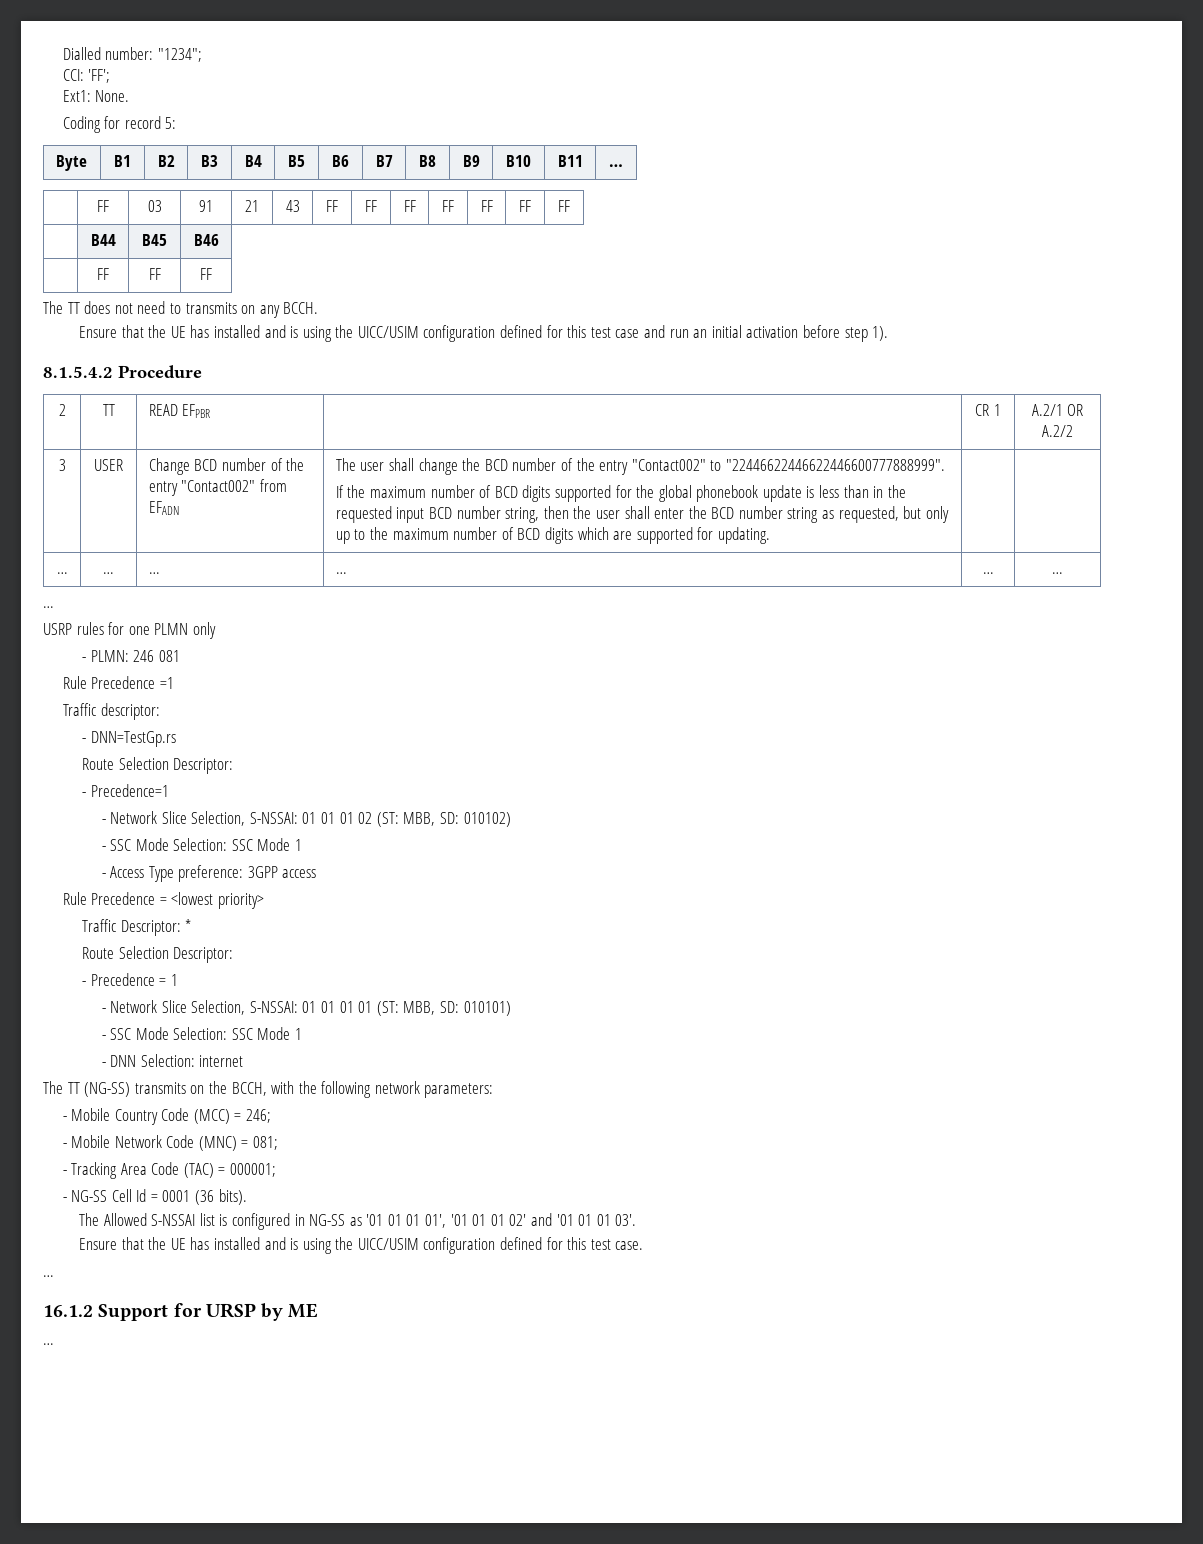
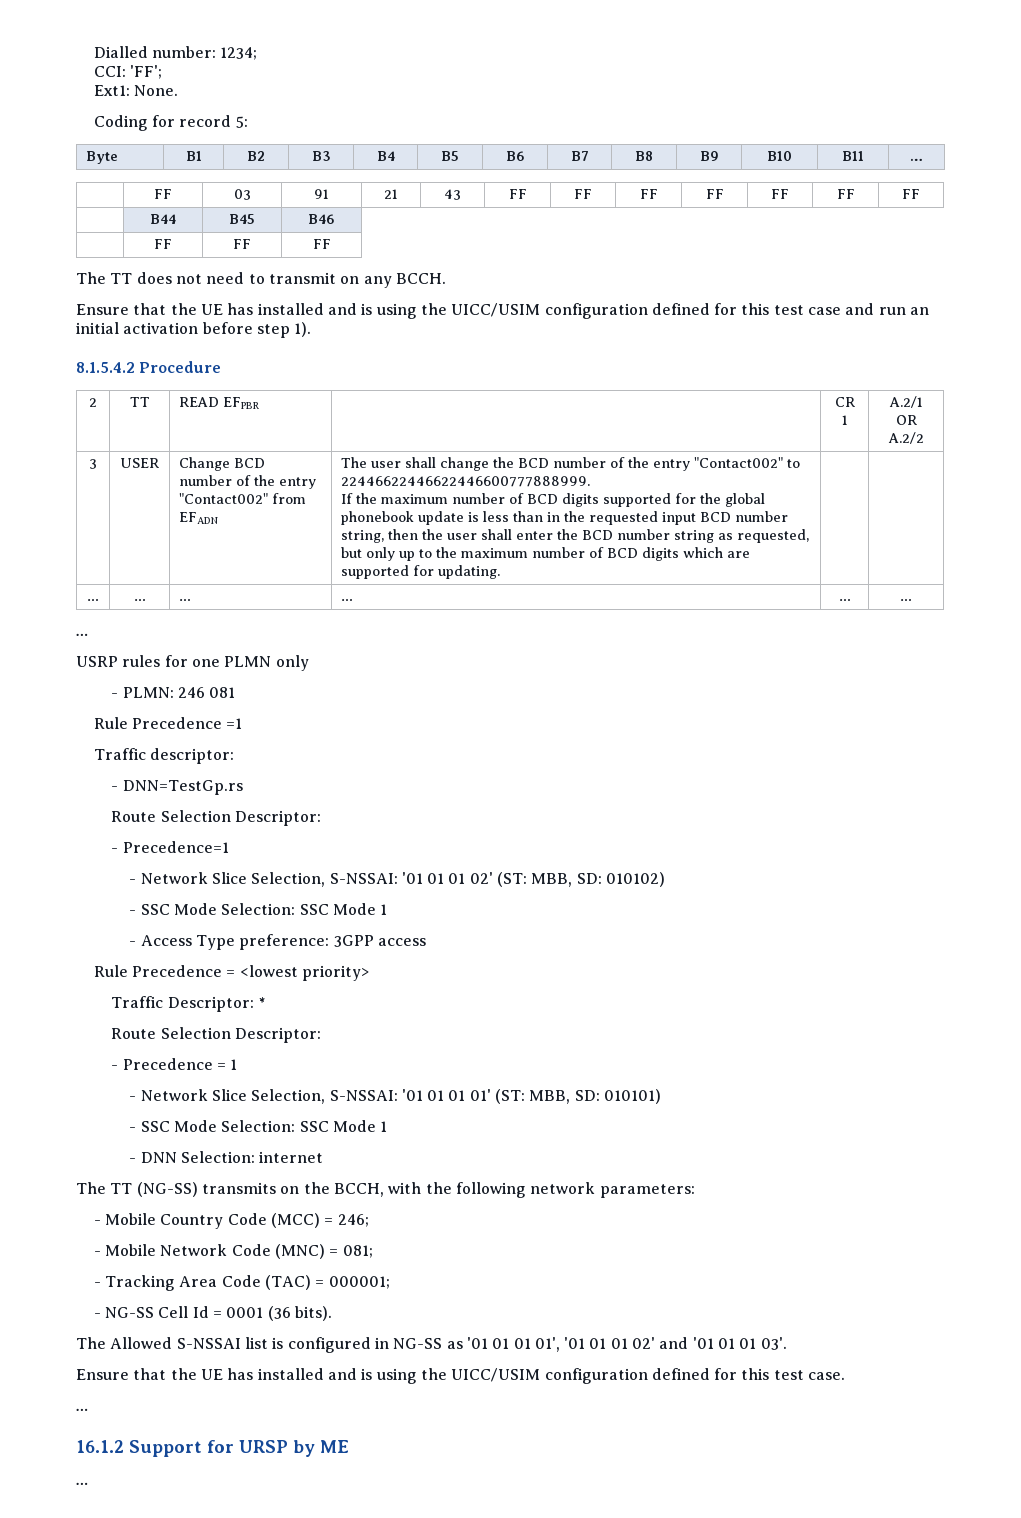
- Dialled number: "1234";
+ Dialled number: 1234;
- The TT does not need to transmits on any BCCH.
+ The TT does not need to transmit on any BCCH.
- The user shall change the BCD number of the entry "Contact002" to "22446622446622446600777888999".
+ The user shall change the BCD number of the entry "Contact002" to 22446622446622446600777888999.
- - Network Slice Selection, S-NSSAI: 01 01 01 02 (ST: MBB, SD: 010102)
+ - Network Slice Selection, S-NSSAI: '01 01 01 02' (ST: MBB, SD: 010102)
- - Network Slice Selection, S-NSSAI: 01 01 01 01 (ST: MBB, SD: 010101)
+ - Network Slice Selection, S-NSSAI: '01 01 01 01' (ST: MBB, SD: 010101)

